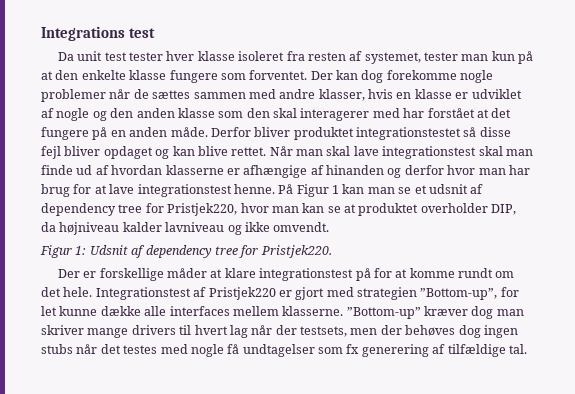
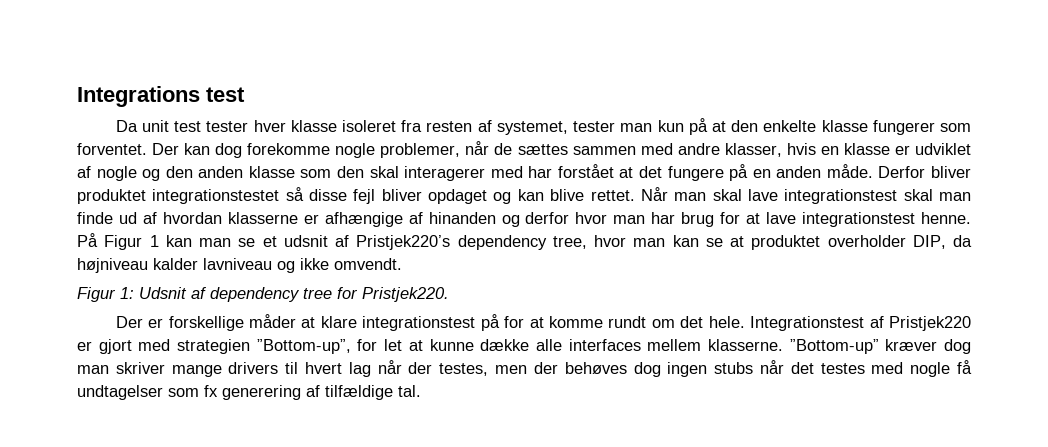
- Da unit test tester hver klasse isoleret fra resten af systemet, tester man kun på at den enkelte klasse fungere som forventet.
+ Da unit test tester hver klasse isoleret fra resten af systemet, tester man kun på at den enkelte klasse fungerer som forventet.
- Der kan dog forekomme nogle problemer når de sættes sammen med andre klasser, hvis en klasse er udviklet af nogle og den anden klasse som den skal interagerer med har forstået at det fungere på en anden måde.
+ Der kan dog forekomme nogle problemer, når de sættes sammen med andre klasser, hvis en klasse er udviklet af nogle og den anden klasse som den skal interagerer med har forstået at det fungere på en anden måde.
- På Figur 1 kan man se et udsnit af dependency tree for Pristjek220, hvor man kan se at produktet overholder DIP, da højniveau kalder lavniveau og ikke omvendt.
+ På Figur 1 kan man se et udsnit af Pristjek220’s dependency tree, hvor man kan se at produktet overholder DIP, da højniveau kalder lavniveau og ikke omvendt.
- Integrationstest af Pristjek220 er gjort med strategien ”Bottom-up”, for let kunne dække alle interfaces mellem klasserne. ”Bottom-up” kræver dog man skriver mange drivers til hvert lag når der testsets, men der behøves dog ingen stubs når det testes med nogle få undtagelser som fx generering af tilfældige tal.
+ Integrationstest af Pristjek220 er gjort med strategien ”Bottom-up”, for let at kunne dække alle interfaces mellem klasserne. ”Bottom-up” kræver dog man skriver mange drivers til hvert lag når der testes, men der behøves dog ingen stubs når det testes med nogle få undtagelser som fx generering af tilfældige tal.

